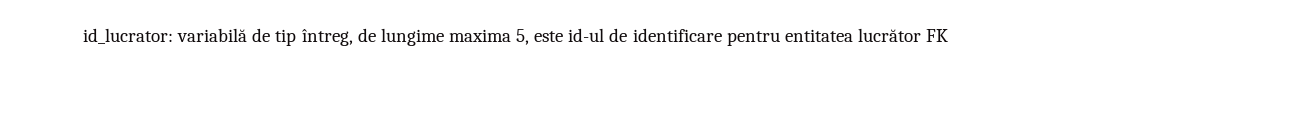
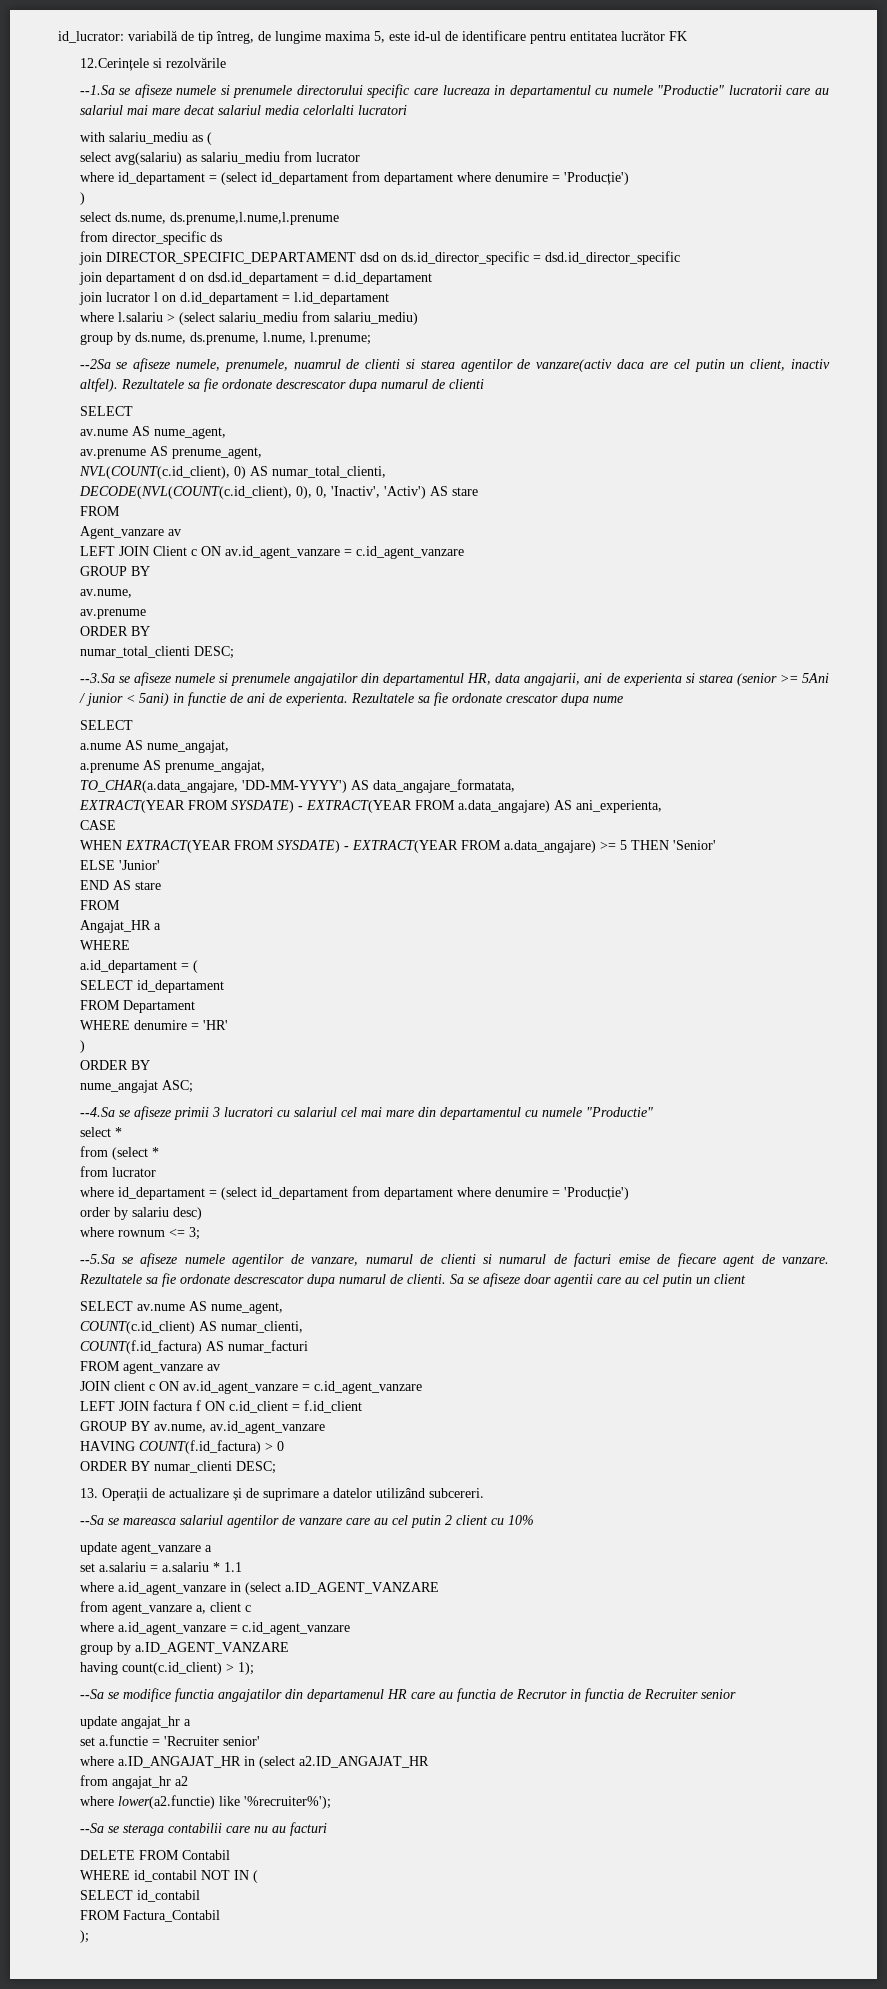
+ 12.Cerințele si rezolvările
+ --1.Sa se afiseze numele si prenumele directorului specific care lucreaza in departamentul cu numele "Productie" lucratorii care au salariul mai mare decat salariul media celorlalti lucratori
+ with salariu_mediu as (
+ select avg(salariu) as salariu_mediu from lucrator
+ where id_departament = (select id_departament from departament where denumire = 'Producție')
+ )
+ select ds.nume, ds.prenume,l.nume,l.prenume
+ from director_specific ds
+ join DIRECTOR_SPECIFIC_DEPARTAMENT dsd on ds.id_director_specific = dsd.id_director_specific
+ join departament d on dsd.id_departament = d.id_departament
+ join lucrator l on d.id_departament = l.id_departament
+ where l.salariu > (select salariu_mediu from salariu_mediu)
+ group by ds.nume, ds.prenume, l.nume, l.prenume;
+ --2Sa se afiseze numele, prenumele, nuamrul de clienti si starea agentilor de vanzare(activ daca are cel putin un client, inactiv altfel). Rezultatele sa fie ordonate descrescator dupa numarul de clienti
+ SELECT
+ av.nume AS nume_agent,
+ av.prenume AS prenume_agent,
+ NVL(COUNT(c.id_client), 0) AS numar_total_clienti,
+ DECODE(NVL(COUNT(c.id_client), 0), 0, 'Inactiv', 'Activ') AS stare
+ FROM
+ Agent_vanzare av
+ LEFT JOIN Client c ON av.id_agent_vanzare = c.id_agent_vanzare
+ GROUP BY
+ av.nume,
+ av.prenume
+ ORDER BY
+ numar_total_clienti DESC;
+ --3.Sa se afiseze numele si prenumele angajatilor din departamentul HR, data angajarii, ani de experienta si starea (senior >= 5Ani / junior < 5ani) in functie de ani de experienta. Rezultatele sa fie ordonate crescator dupa nume
+ SELECT
+ a.nume AS nume_angajat,
+ a.prenume AS prenume_angajat,
+ TO_CHAR(a.data_angajare, 'DD-MM-YYYY') AS data_angajare_formatata,
+ EXTRACT(YEAR FROM SYSDATE) - EXTRACT(YEAR FROM a.data_angajare) AS ani_experienta,
+ CASE
+ WHEN EXTRACT(YEAR FROM SYSDATE) - EXTRACT(YEAR FROM a.data_angajare) >= 5 THEN 'Senior'
+ ELSE 'Junior'
+ END AS stare
+ FROM
+ Angajat_HR a
+ WHERE
+ a.id_departament = (
+ SELECT id_departament
+ FROM Departament
+ WHERE denumire = 'HR'
+ )
+ ORDER BY
+ nume_angajat ASC;
+ --4.Sa se afiseze primii 3 lucratori cu salariul cel mai mare din departamentul cu numele "Productie"
+ select *
+ from (select *
+ from lucrator
+ where id_departament = (select id_departament from departament where denumire = 'Producție')
+ order by salariu desc)
+ where rownum <= 3;
+ --5.Sa se afiseze numele agentilor de vanzare, numarul de clienti si numarul de facturi emise de fiecare agent de vanzare. Rezultatele sa fie ordonate descrescator dupa numarul de clienti. Sa se afiseze doar agentii care au cel putin un client
+ SELECT av.nume AS nume_agent,
+ COUNT(c.id_client) AS numar_clienti,
+ COUNT(f.id_factura) AS numar_facturi
+ FROM agent_vanzare av
+ JOIN client c ON av.id_agent_vanzare = c.id_agent_vanzare
+ LEFT JOIN factura f ON c.id_client = f.id_client
+ GROUP BY av.nume, av.id_agent_vanzare
+ HAVING COUNT(f.id_factura) > 0
+ ORDER BY numar_clienti DESC;
+ 13. Operații de actualizare și de suprimare a datelor utilizând subcereri.
+ --Sa se mareasca salariul agentilor de vanzare care au cel putin 2 client cu 10%
+ update agent_vanzare a
+ set a.salariu = a.salariu * 1.1
+ where a.id_agent_vanzare in (select a.ID_AGENT_VANZARE
+ from agent_vanzare a, client c
+ where a.id_agent_vanzare = c.id_agent_vanzare
+ group by a.ID_AGENT_VANZARE
+ having count(c.id_client) > 1);
+ --Sa se modifice functia angajatilor din departamenul HR care au functia de Recrutor in functia de Recruiter senior
+ update angajat_hr a
+ set a.functie = 'Recruiter senior'
+ where a.ID_ANGAJAT_HR in (select a2.ID_ANGAJAT_HR
+ from angajat_hr a2
+ where lower(a2.functie) like '%recruiter%');
+ --Sa se steraga contabilii care nu au facturi
+ DELETE FROM Contabil
+ WHERE id_contabil NOT IN (
+ SELECT id_contabil
+ FROM Factura_Contabil
+ );

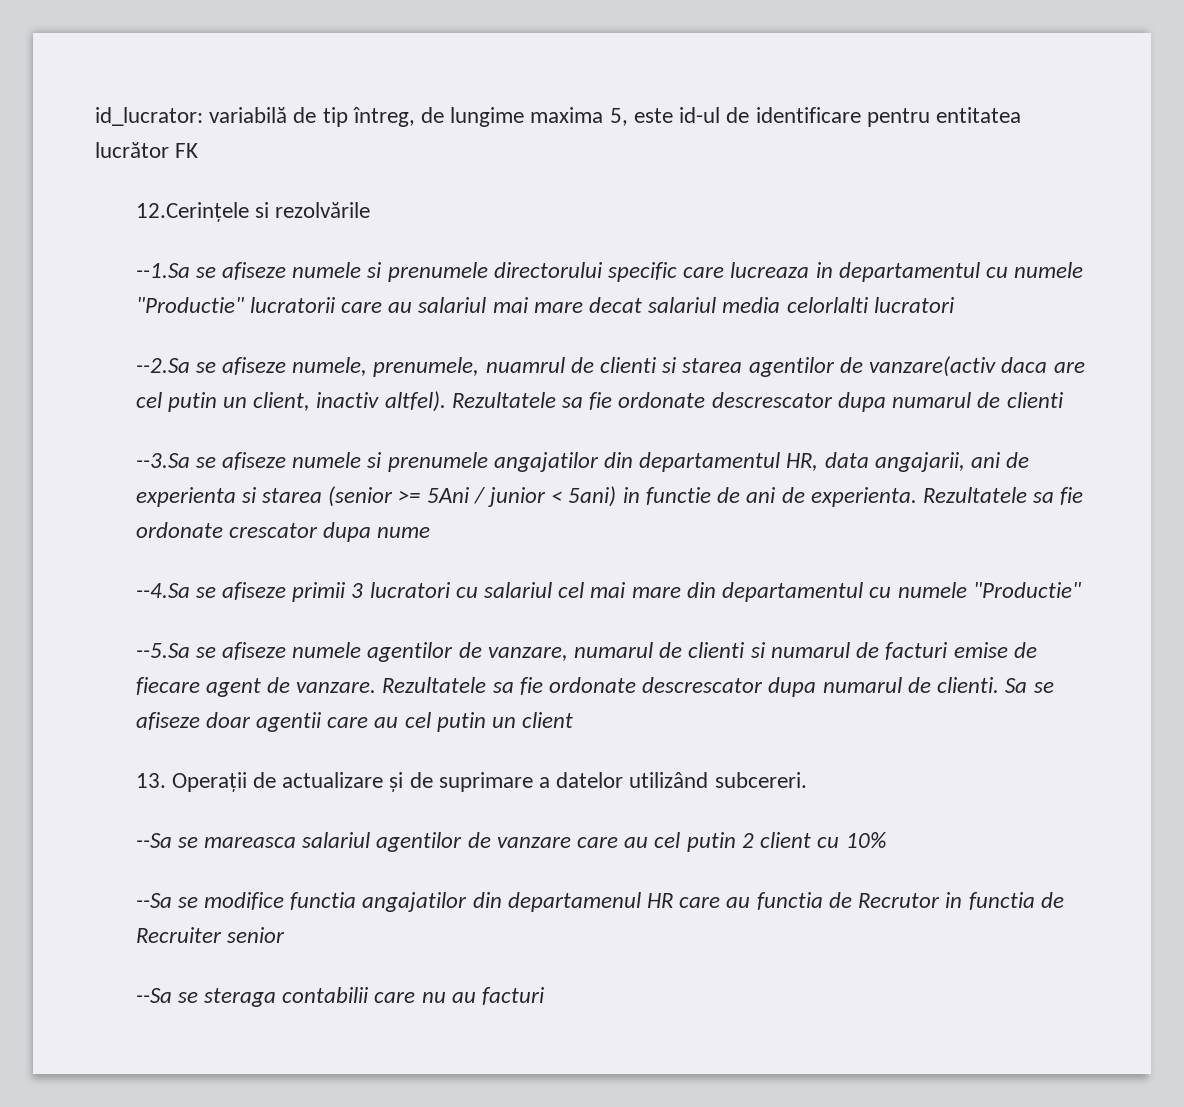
- with salariu_mediu as (
- select avg(salariu) as salariu_mediu from lucrator
- where id_departament = (select id_departament from departament where denumire = 'Producție')
- )
- select ds.nume, ds.prenume,l.nume,l.prenume
- from director_specific ds
- join DIRECTOR_SPECIFIC_DEPARTAMENT dsd on ds.id_director_specific = dsd.id_director_specific
- join departament d on dsd.id_departament = d.id_departament
- join lucrator l on d.id_departament = l.id_departament
- where l.salariu > (select salariu_mediu from salariu_mediu)
- group by ds.nume, ds.prenume, l.nume, l.prenume;
- --2Sa se afiseze numele, prenumele, nuamrul de clienti si starea agentilor de vanzare(activ daca are cel putin un client, inactiv altfel).
+ --2.Sa se afiseze numele, prenumele, nuamrul de clienti si starea agentilor de vanzare(activ daca are cel putin un client, inactiv altfel).
  Rezultatele sa fie ordonate descrescator dupa numarul de clienti
- SELECT
- av.nume AS nume_agent,
- av.prenume AS prenume_agent,
- NVL(COUNT(c.id_client), 0) AS numar_total_clienti,
- DECODE(NVL(COUNT(c.id_client), 0), 0, 'Inactiv', 'Activ') AS stare
- FROM
- Agent_vanzare av
- LEFT JOIN Client c ON av.id_agent_vanzare = c.id_agent_vanzare
- GROUP BY
- av.nume,
- av.prenume
- ORDER BY
- numar_total_clienti DESC;
  Rezultatele sa fie ordonate crescator dupa nume
- SELECT
- a.nume AS nume_angajat,
- a.prenume AS prenume_angajat,
- TO_CHAR(a.data_angajare, 'DD-MM-YYYY') AS data_angajare_formatata,
- EXTRACT(YEAR FROM SYSDATE) - EXTRACT(YEAR FROM a.data_angajare) AS ani_experienta,
- CASE
- WHEN EXTRACT(YEAR FROM SYSDATE) - EXTRACT(YEAR FROM a.data_angajare) >= 5 THEN 'Senior'
- ELSE 'Junior'
- END AS stare
- FROM
- Angajat_HR a
- WHERE
- a.id_departament = (
- SELECT id_departament
- FROM Departament
- WHERE denumire = 'HR'
- )
- ORDER BY
- nume_angajat ASC;
- select *
- from (select *
- from lucrator
- where id_departament = (select id_departament from departament where denumire = 'Producție')
- order by salariu desc)
- where rownum <= 3;
- SELECT av.nume AS nume_agent,
- COUNT(c.id_client) AS numar_clienti,
- COUNT(f.id_factura) AS numar_facturi
- FROM agent_vanzare av
- JOIN client c ON av.id_agent_vanzare = c.id_agent_vanzare
- LEFT JOIN factura f ON c.id_client = f.id_client
- GROUP BY av.nume, av.id_agent_vanzare
- HAVING COUNT(f.id_factura) > 0
- ORDER BY numar_clienti DESC;
- update agent_vanzare a
- set a.salariu = a.salariu * 1.1
- where a.id_agent_vanzare in (select a.ID_AGENT_VANZARE
- from agent_vanzare a, client c
- where a.id_agent_vanzare = c.id_agent_vanzare
- group by a.ID_AGENT_VANZARE
- having count(c.id_client) > 1);
- update angajat_hr a
- set a.functie = 'Recruiter senior'
- where a.ID_ANGAJAT_HR in (select a2.ID_ANGAJAT_HR
- from angajat_hr a2
- where lower(a2.functie) like '%recruiter%');
- DELETE FROM Contabil
- WHERE id_contabil NOT IN (
- SELECT id_contabil
- FROM Factura_Contabil
- );

